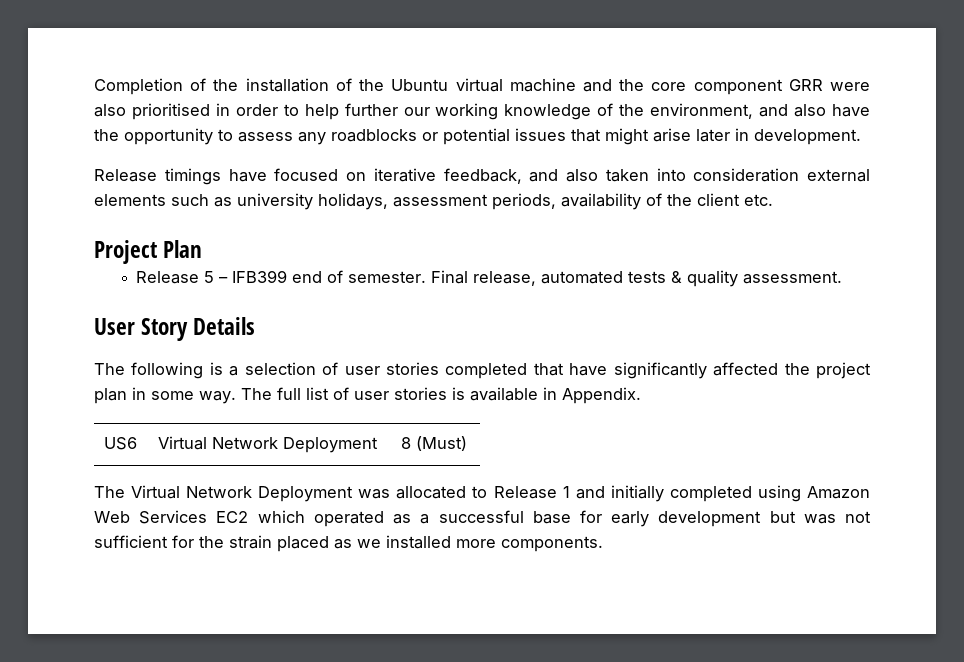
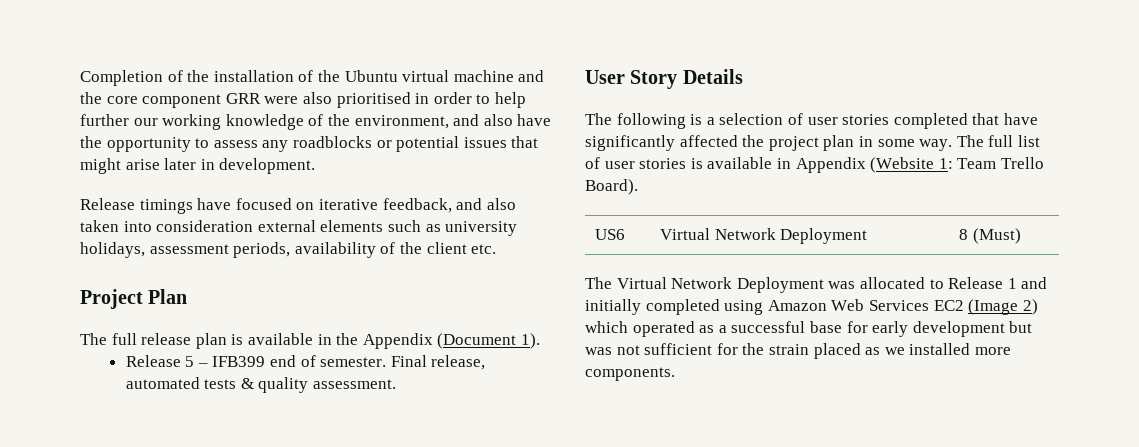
+ The full release plan is available in the Appendix (Document 1).
- The full list of user stories is available in Appendix.
+ The full list of user stories is available in Appendix (Website 1: Team Trello Board).
- The Virtual Network Deployment was allocated to Release 1 and initially completed using Amazon Web Services EC2 which operated as a successful base for early development but was not sufficient for the strain placed as we installed more components.
+ The Virtual Network Deployment was allocated to Release 1 and initially completed using Amazon Web Services EC2 (Image 2) which operated as a successful base for early development but was not sufficient for the strain placed as we installed more components.

